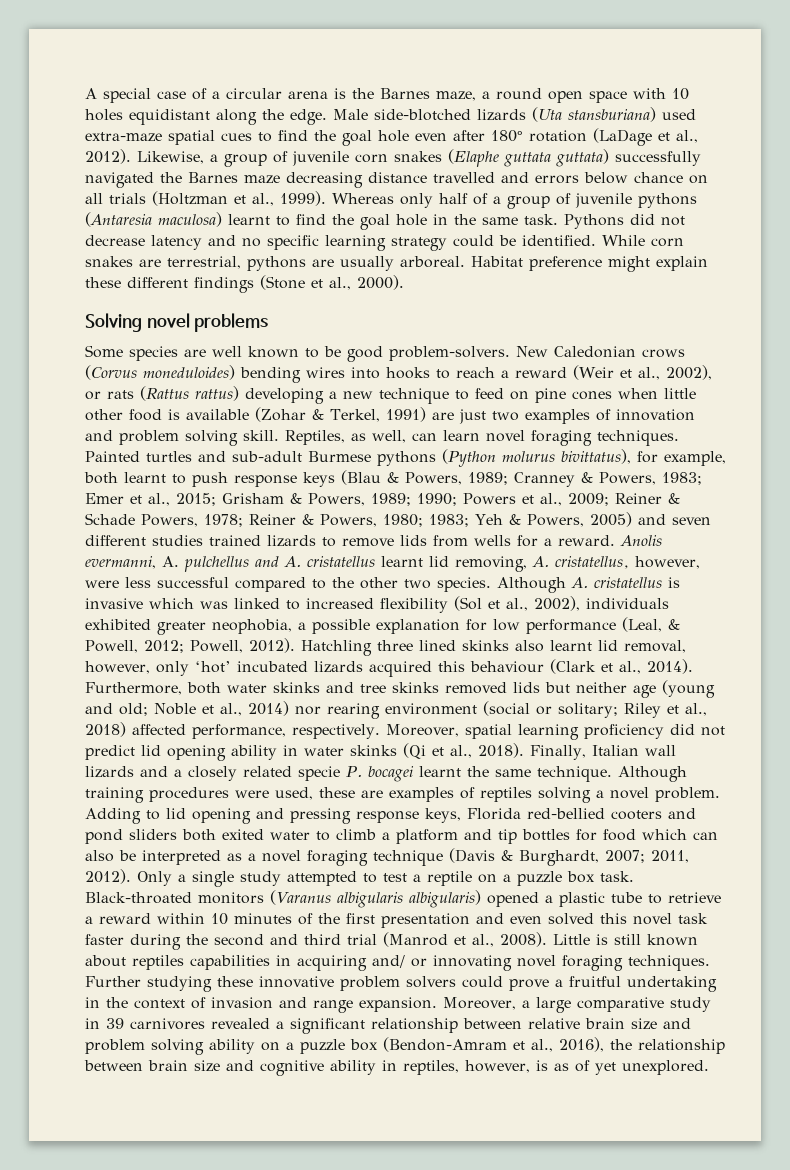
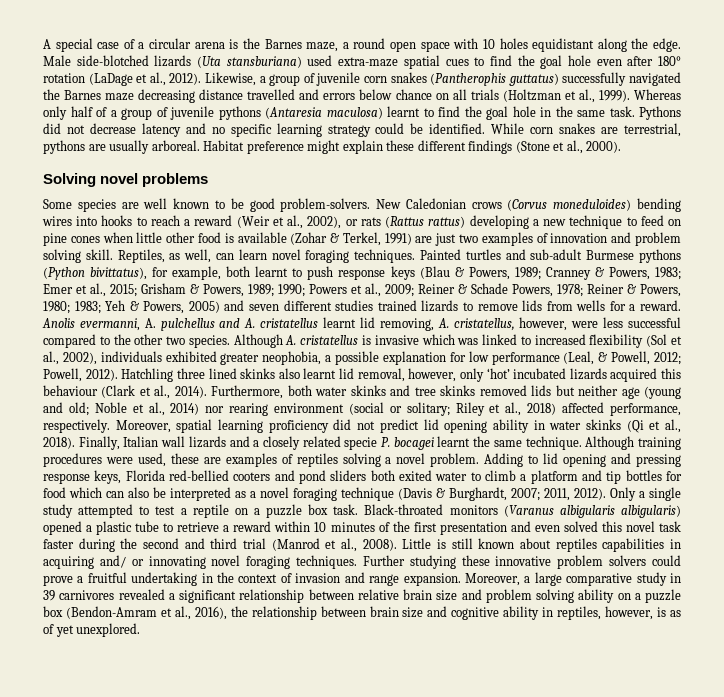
- Likewise, a group of juvenile corn snakes (Elaphe guttata guttata) successfully navigated the Barnes maze decreasing distance travelled and errors below chance on all trials (Holtzman et al., 1999).
+ Likewise, a group of juvenile corn snakes (Pantherophis guttatus) successfully navigated the Barnes maze decreasing distance travelled and errors below chance on all trials (Holtzman et al., 1999).
- Painted turtles and sub-adult Burmese pythons (Python molurus bivittatus), for example, both learnt to push response keys (Blau & Powers, 1989;
+ Painted turtles and sub-adult Burmese pythons (Python bivittatus), for example, both learnt to push response keys (Blau & Powers, 1989;

